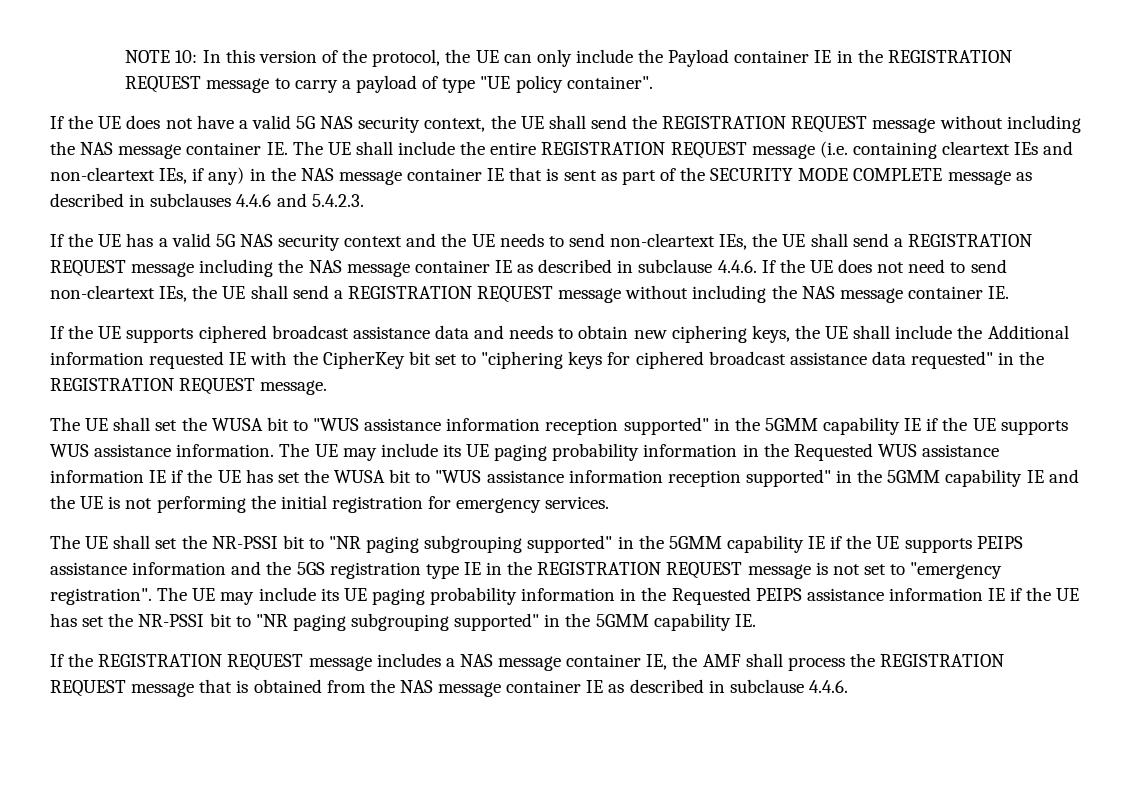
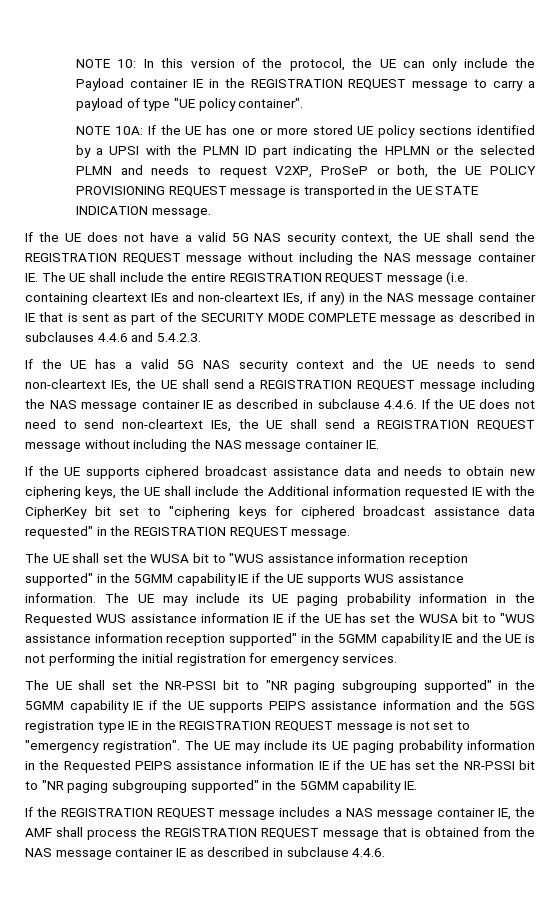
+ NOTE 10A: If the UE has one or more stored UE policy sections identified by a UPSI with the PLMN ID part indicating the HPLMN or the selected PLMN and needs to request V2XP, ProSeP or both, the UE POLICY PROVISIONING REQUEST message is transported in the UE STATE INDICATION message.

